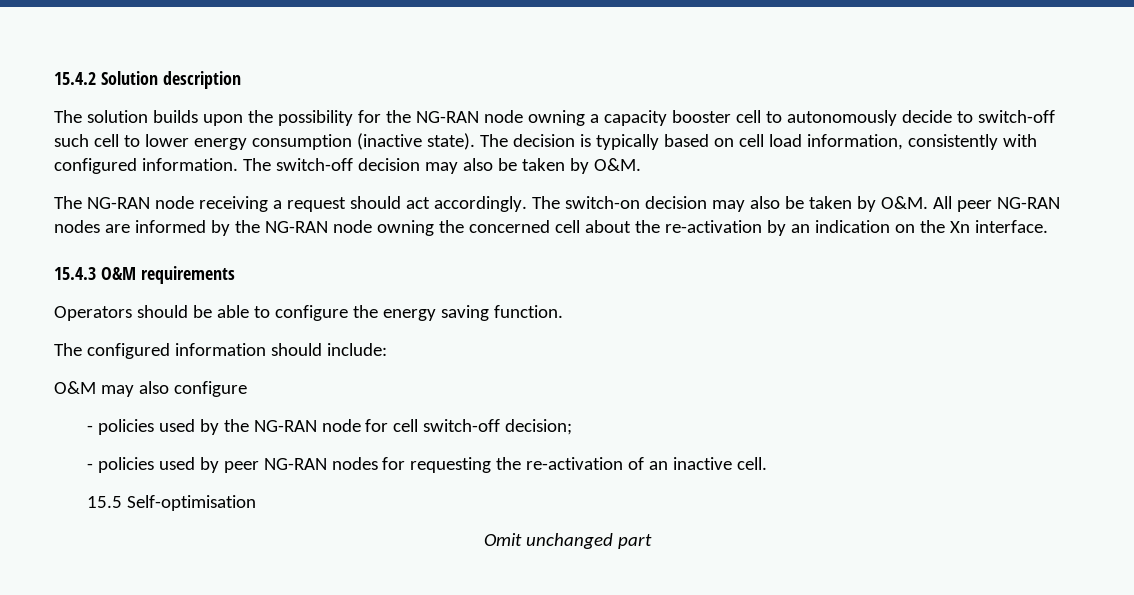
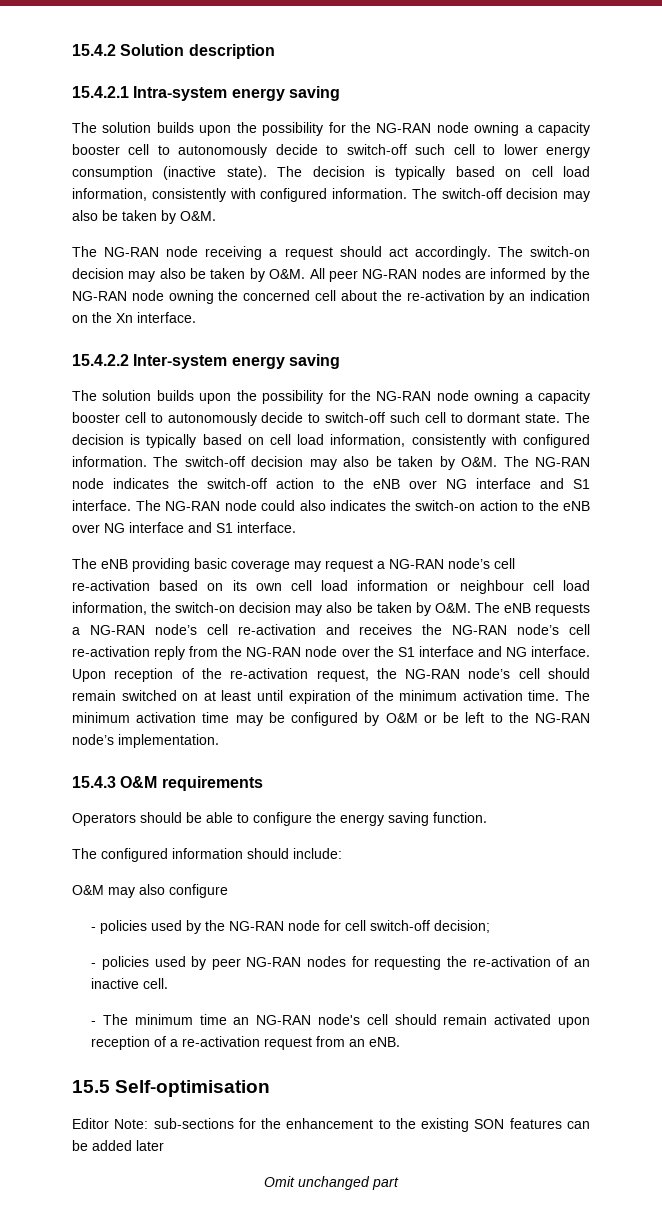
+ 15.4.2.1 Intra-system energy saving
+ 15.4.2.2 Inter-system energy saving
+ The solution builds upon the possibility for the NG-RAN node owning a capacity booster cell to autonomously decide to switch-off such cell to dormant state. The decision is typically based on cell load information, consistently with configured information. The switch-off decision may also be taken by O&M. The NG-RAN node indicates the switch-off action to the eNB over NG interface and S1 interface. The NG-RAN node could also indicates the switch-on action to the eNB over NG interface and S1 interface.
+ The eNB providing basic coverage may request a NG-RAN node’s cell re-activation based on its own cell load information or neighbour cell load information, the switch-on decision may also be taken by O&M. The eNB requests a NG-RAN node’s cell re-activation and receives the NG-RAN node’s cell re-activation reply from the NG-RAN node over the S1 interface and NG interface. Upon reception of the re-activation request, the NG-RAN node’s cell should remain switched on at least until expiration of the minimum activation time. The minimum activation time may be configured by O&M or be left to the NG-RAN node’s implementation.
+ - The minimum time an NG-RAN node's cell should remain activated upon reception of a re-activation request from an eNB.
  15.5 Self-optimisation
+ Editor Note: sub-sections for the enhancement to the existing SON features can be added later

